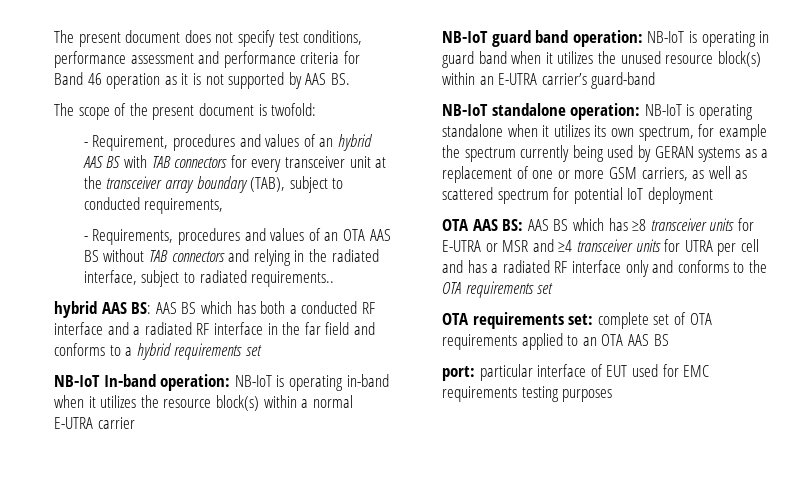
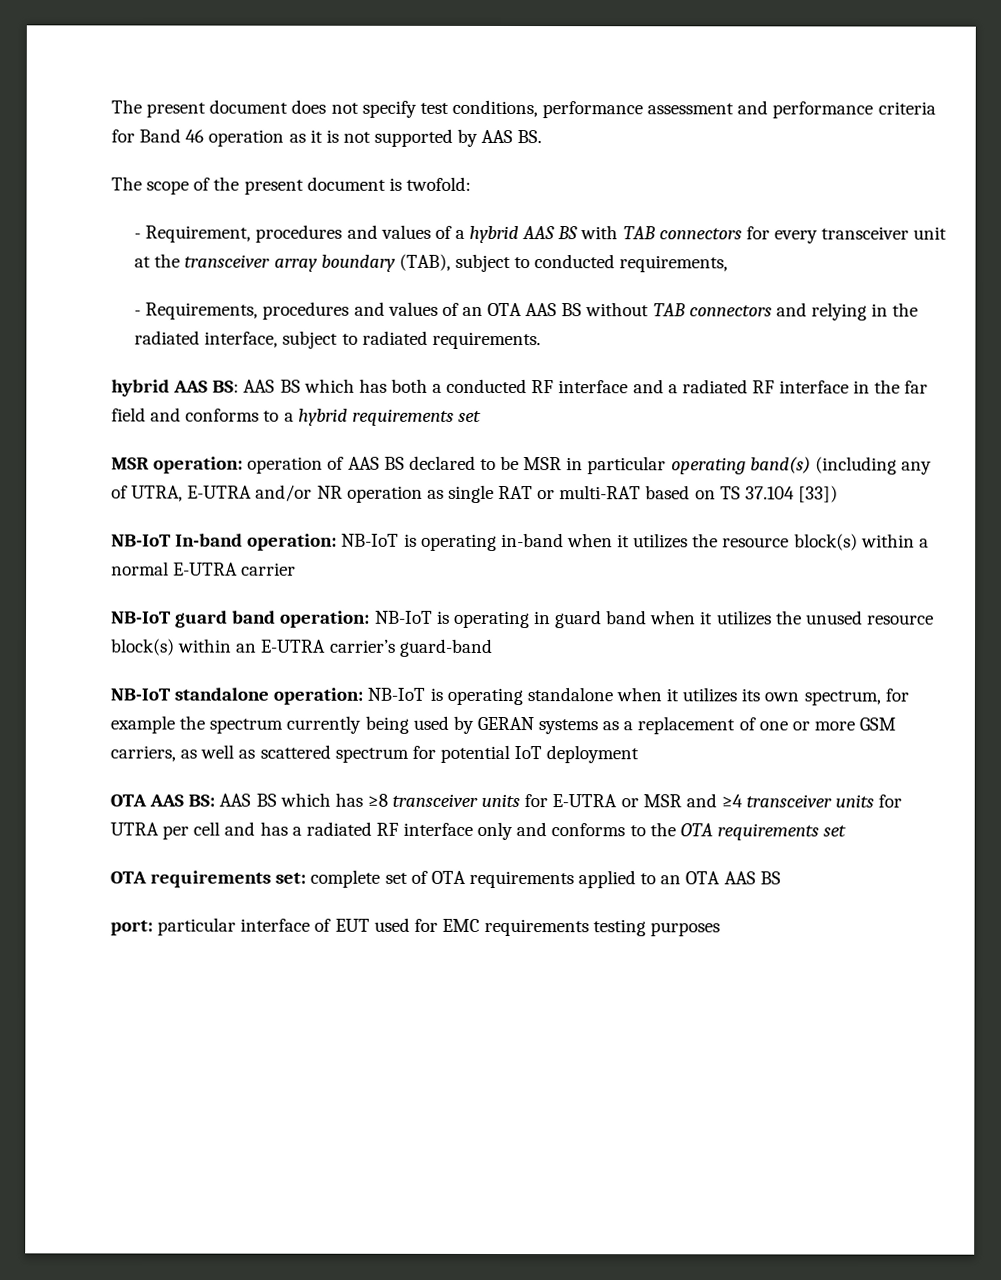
- - Requirement, procedures and values of an hybrid AAS BS with TAB connectors for every transceiver unit at the transceiver array boundary (TAB), subject to conducted requirements,
+ - Requirement, procedures and values of a hybrid AAS BS with TAB connectors for every transceiver unit at the transceiver array boundary (TAB), subject to conducted requirements,
- - Requirements, procedures and values of an OTA AAS BS without TAB connectors and relying in the radiated interface, subject to radiated requirements..
+ - Requirements, procedures and values of an OTA AAS BS without TAB connectors and relying in the radiated interface, subject to radiated requirements.
+ MSR operation: operation of AAS BS declared to be MSR in particular operating band(s) (including any of UTRA, E-UTRA and/or NR operation as single RAT or multi-RAT based on TS 37.104 [33])

